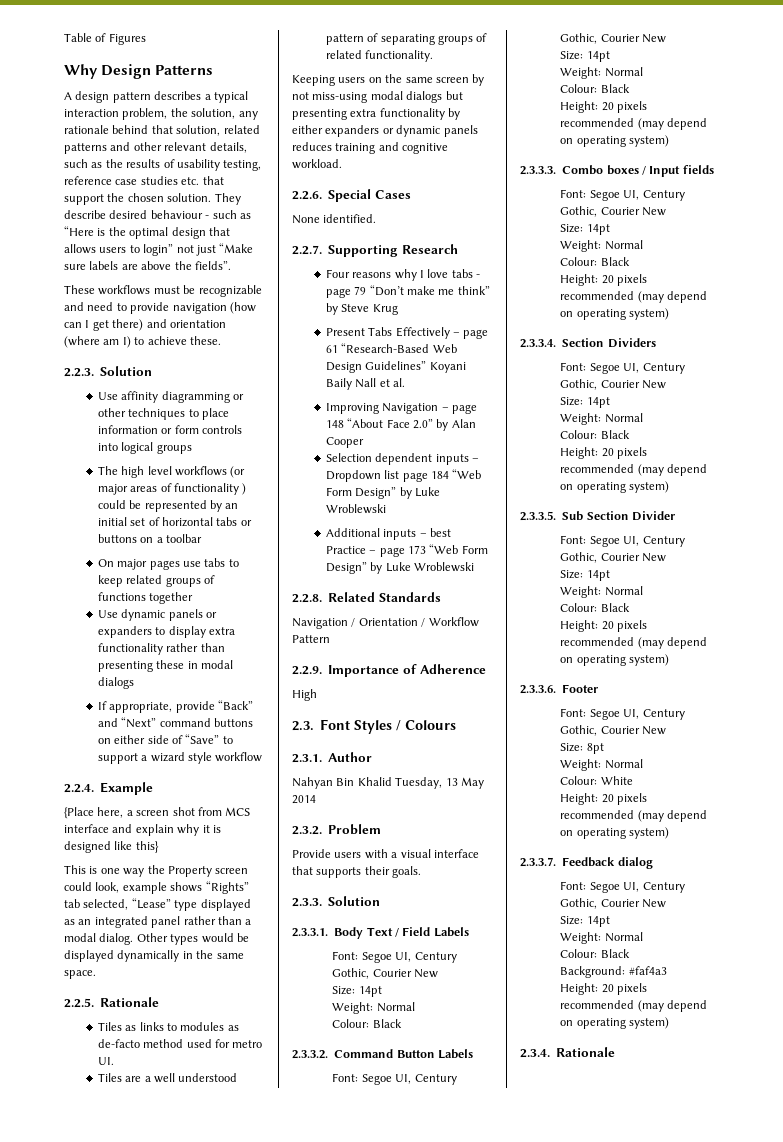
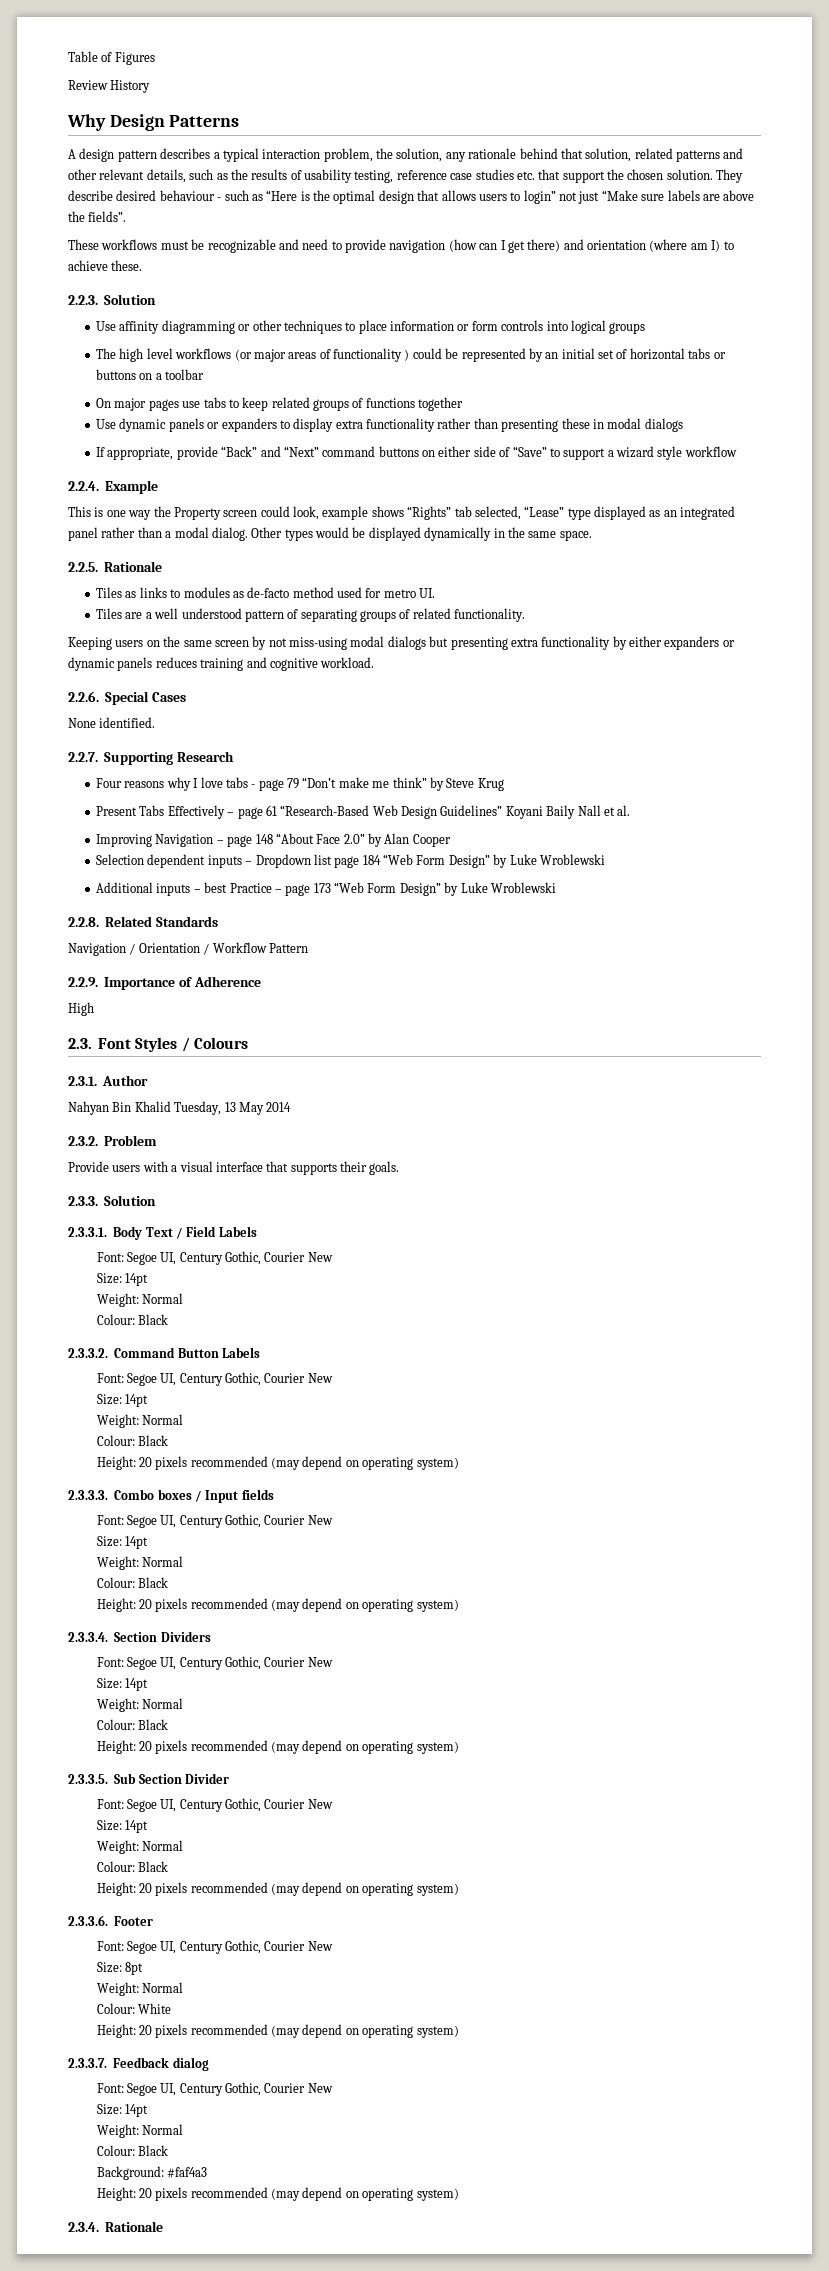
+ Review History
- {Place here, a screen shot from MCS interface and explain why it is designed like this}

